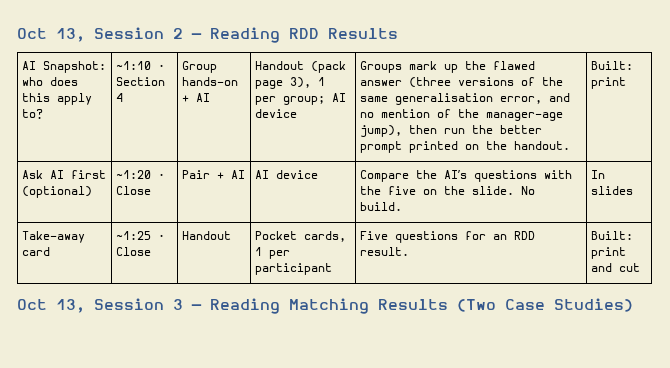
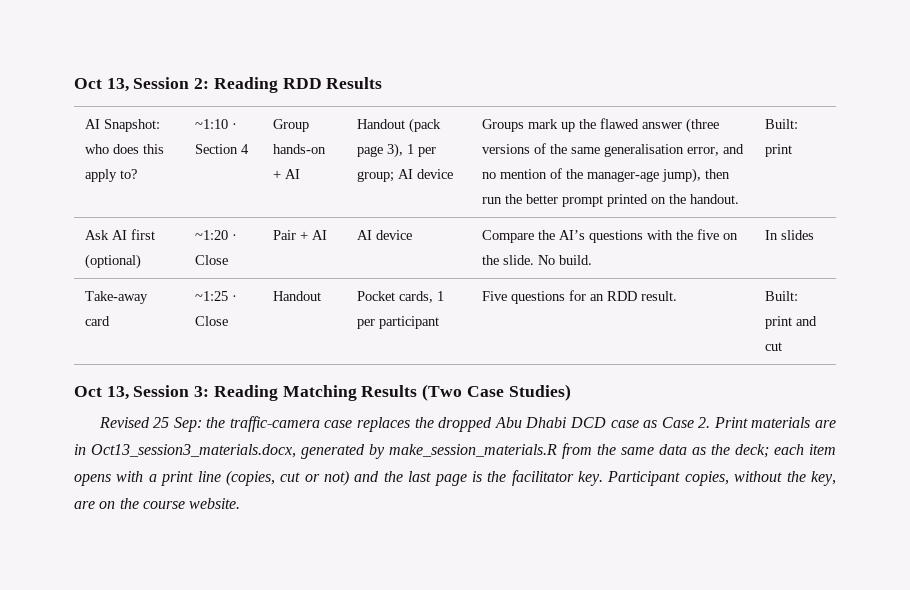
- Oct 13, Session 2 — Reading RDD Results
+ Oct 13, Session 2: Reading RDD Results
- Oct 13, Session 3 — Reading Matching Results (Two Case Studies)
+ Oct 13, Session 3: Reading Matching Results (Two Case Studies)
+ Revised 25 Sep: the traffic-camera case replaces the dropped Abu Dhabi DCD case as Case 2. Print materials are in Oct13_session3_materials.docx, generated by make_session_materials.R from the same data as the deck; each item opens with a print line (copies, cut or not) and the last page is the facilitator key. Participant copies, without the key, are on the course website.

